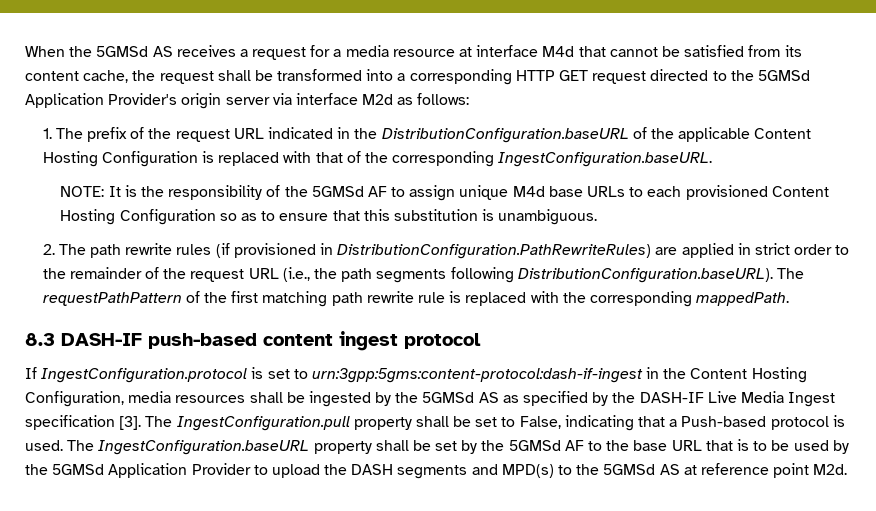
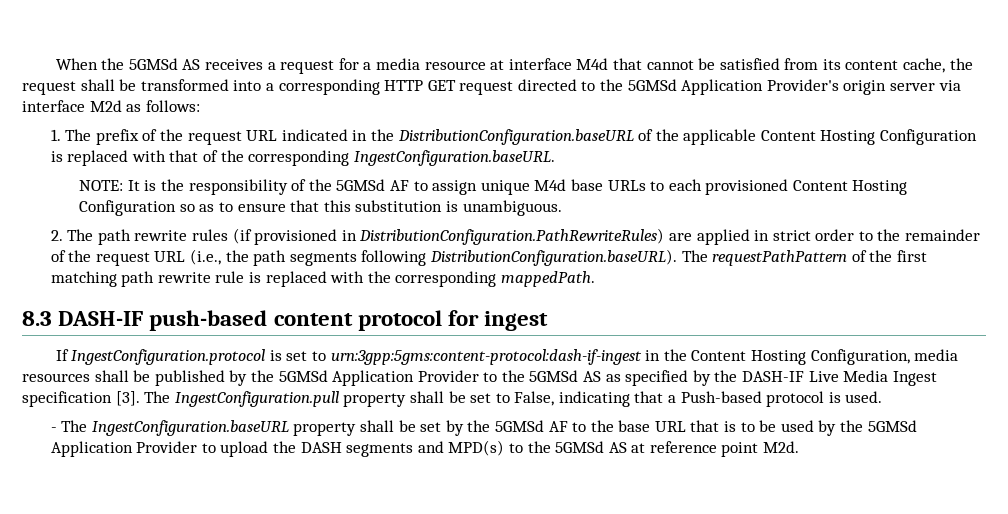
- 8.3 DASH-IF push-based content ingest protocol
+ 8.3 DASH-IF push-based content protocol for ingest
- If IngestConfiguration.protocol is set to urn:3gpp:5gms:content-protocol:dash-if-ingest in the Content Hosting Configuration, media resources shall be ingested by the 5GMSd AS as specified by the DASH-IF Live Media Ingest specification [3].
+ If IngestConfiguration.protocol is set to urn:3gpp:5gms:content-protocol:dash-if-ingest in the Content Hosting Configuration, media resources shall be published by the 5GMSd Application Provider to the 5GMSd AS as specified by the DASH-IF Live Media Ingest specification [3].
- The IngestConfiguration.pull property shall be set to False, indicating that a Push-based protocol is used. The IngestConfiguration.baseURL property shall be set by the 5GMSd AF to the base URL that is to be used by the 5GMSd Application Provider to upload the DASH segments and MPD(s) to the 5GMSd AS at reference point M2d.
+ The IngestConfiguration.pull property shall be set to False, indicating that a Push-based protocol is used.
+ - The IngestConfiguration.baseURL property shall be set by the 5GMSd AF to the base URL that is to be used by the 5GMSd Application Provider to upload the DASH segments and MPD(s) to the 5GMSd AS at reference point M2d.

